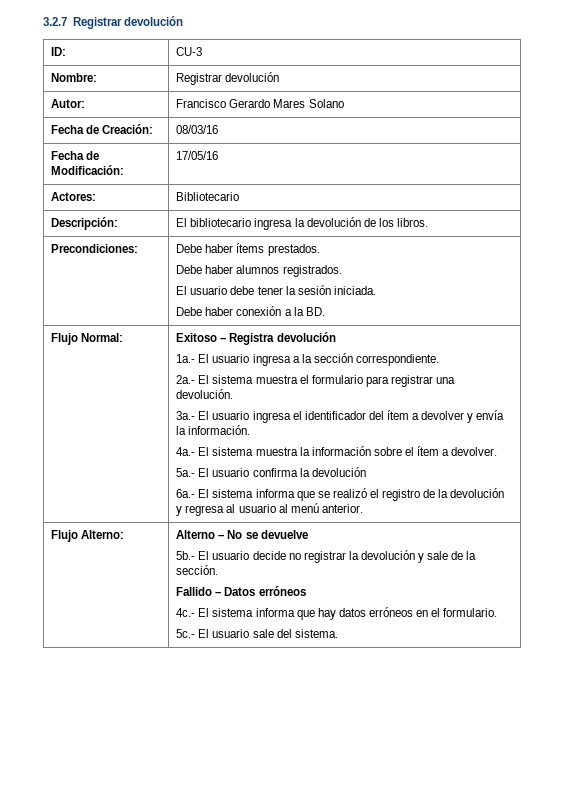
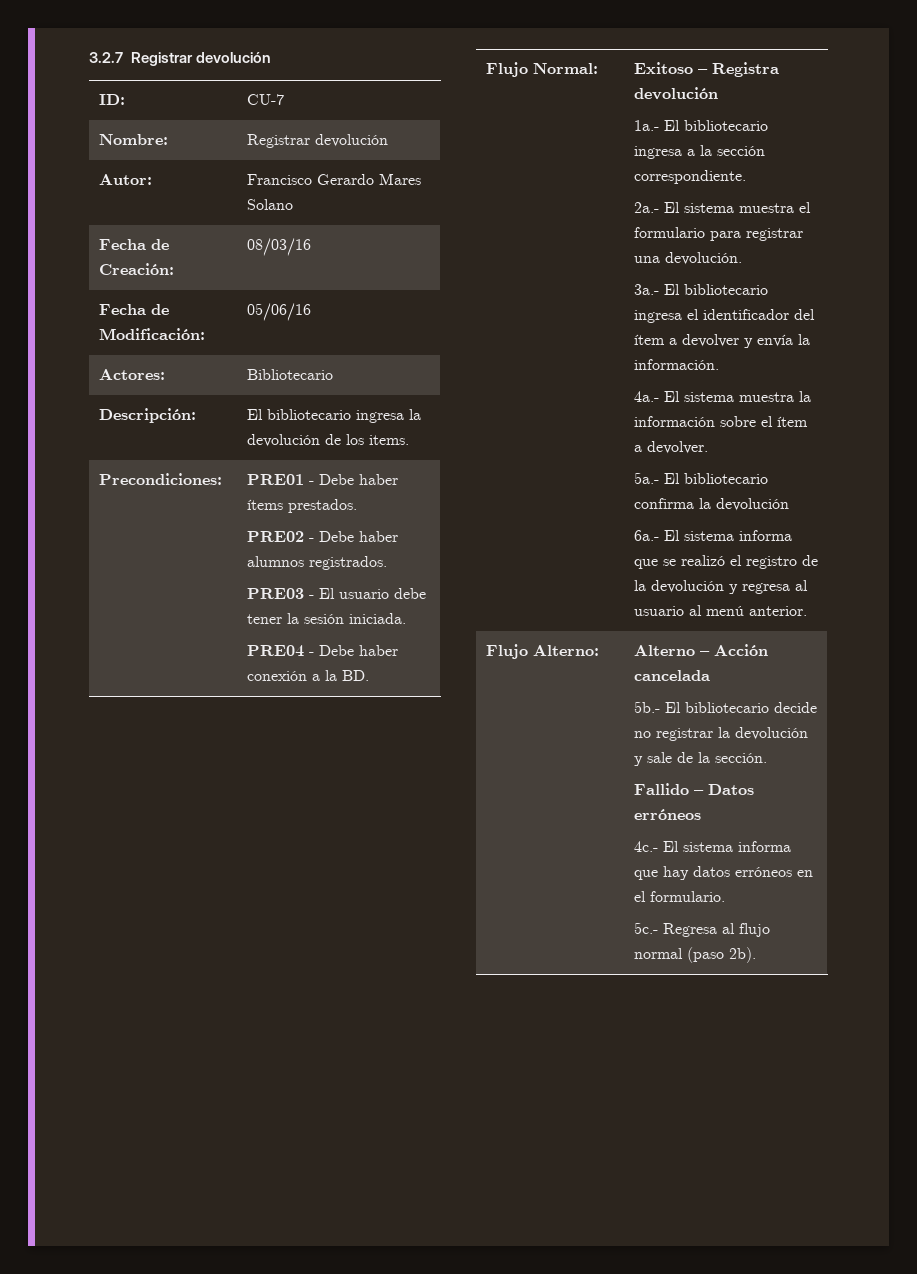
- ID: | CU-3
+ ID: | CU-7
- Fecha de Modificación: | 17/05/16
+ Fecha de Modificación: | 05/06/16
- Descripción: | El bibliotecario ingresa la devolución de los libros.
+ Descripción: | El bibliotecario ingresa la devolución de los items.
- Precondiciones: | Debe haber ítems prestados.
- Debe haber alumnos registrados.
- El usuario debe tener la sesión iniciada.
- Debe haber conexión a la BD.
+ Precondiciones: | PRE01 - Debe haber ítems prestados.
+ PRE02 - Debe haber alumnos registrados.
+ PRE03 - El usuario debe tener la sesión iniciada.
+ PRE04 - Debe haber conexión a la BD.
- 1a.- El usuario ingresa a la sección correspondiente.
+ 1a.- El bibliotecario ingresa a la sección correspondiente.
- 3a.- El usuario ingresa el identificador del ítem a devolver y envía la información.
+ 3a.- El bibliotecario ingresa el identificador del ítem a devolver y envía la información.
- 5a.- El usuario confirma la devolución
+ 5a.- El bibliotecario confirma la devolución
- Alterno – No se devuelve
+ Alterno – Acción cancelada
- 5b.- El usuario decide no registrar la devolución y sale de la sección.
+ 5b.- El bibliotecario decide no registrar la devolución y sale de la sección.
- 5c.- El usuario sale del sistema.
+ 5c.- Regresa al flujo normal (paso 2b).

